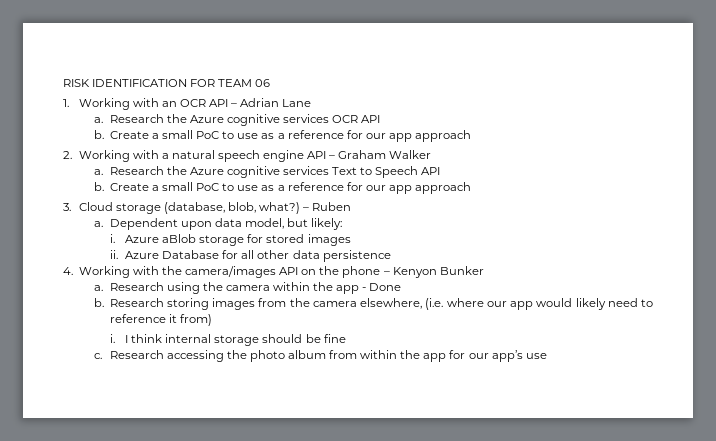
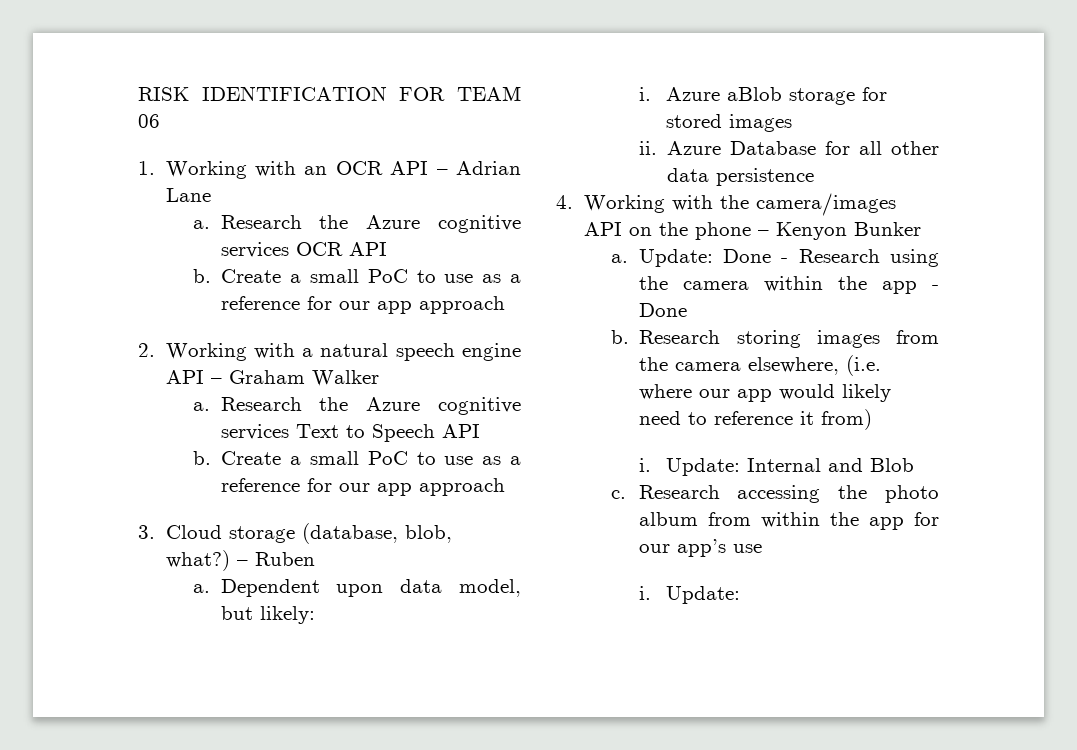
- Research using the camera within the app - Done
+ Update: Done - Research using the camera within the app - Done
- I think internal storage should be fine
+ Update: Internal and Blob
  Research accessing the photo album from within the app for our app’s use
+ i. Update:

